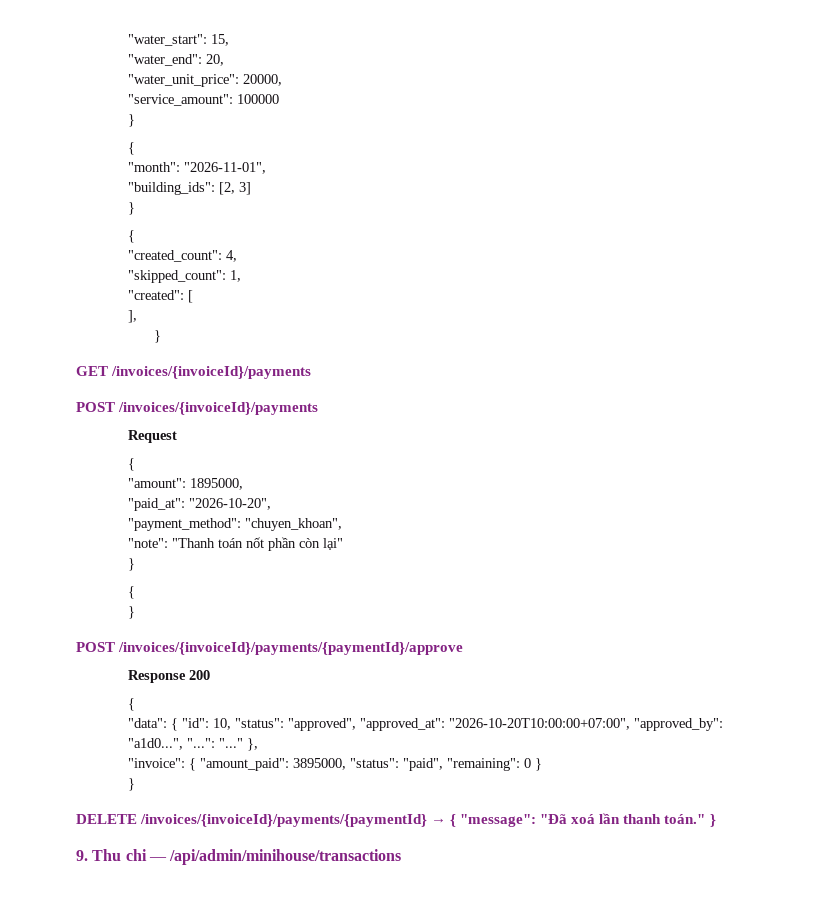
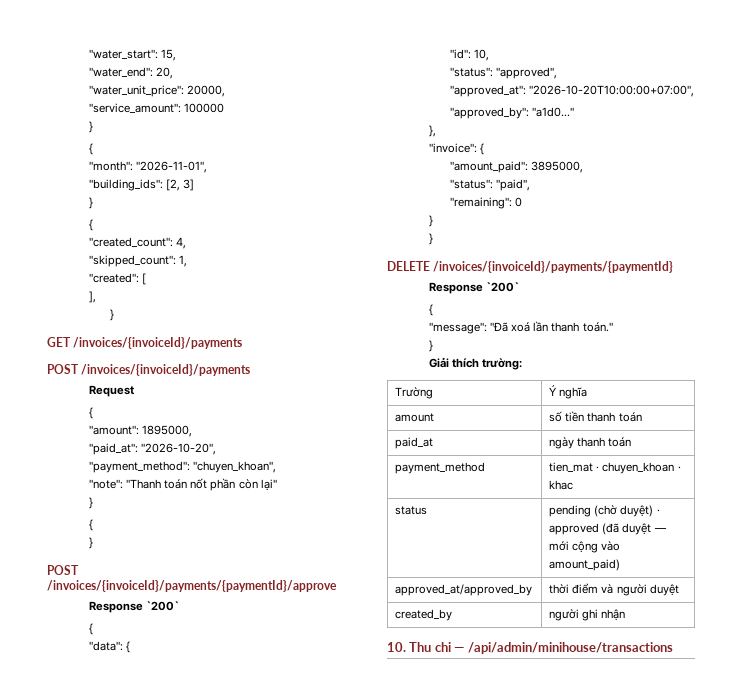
  POST /invoices/{invoiceId}/payments/{paymentId}/approve
- Response 200
+ Response `200`
- "data": { "id": 10, "status": "approved", "approved_at": "2026-10-20T10:00:00+07:00", "approved_by": "a1d0...", "...": "..." },
+ "data": {
+ "id": 10,
+ "status": "approved",
+ "approved_at": "2026-10-20T10:00:00+07:00",
+ "approved_by": "a1d0..."
+ },
- "invoice": { "amount_paid": 3895000, "status": "paid", "remaining": 0 }
+ "invoice": {
+ "amount_paid": 3895000,
+ "status": "paid",
+ "remaining": 0
+ }
- DELETE /invoices/{invoiceId}/payments/{paymentId} → { "message": "Đã xoá lần thanh toán." }
- 9. Thu chi — /api/admin/minihouse/transactions
+ DELETE /invoices/{invoiceId}/payments/{paymentId}
+ Response `200`
+ {
+ "message": "Đã xoá lần thanh toán."
+ }
+ Giải thích trường:
+ Trường | Ý nghĩa
+ amount | số tiền thanh toán
+ paid_at | ngày thanh toán
+ payment_method | tien_mat · chuyen_khoan · khac
+ status | pending (chờ duyệt) · approved (đã duyệt — mới cộng vào amount_paid)
+ approved_at/approved_by | thời điểm và người duyệt
+ created_by | người ghi nhận
+ 10. Thu chi — /api/admin/minihouse/transactions

